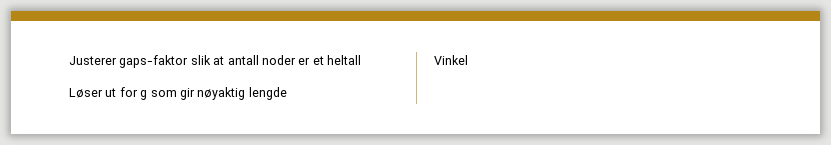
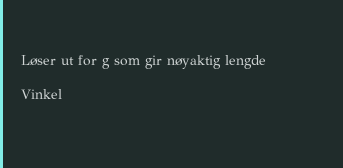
- Justerer gaps-faktor slik at antall noder er et heltall

